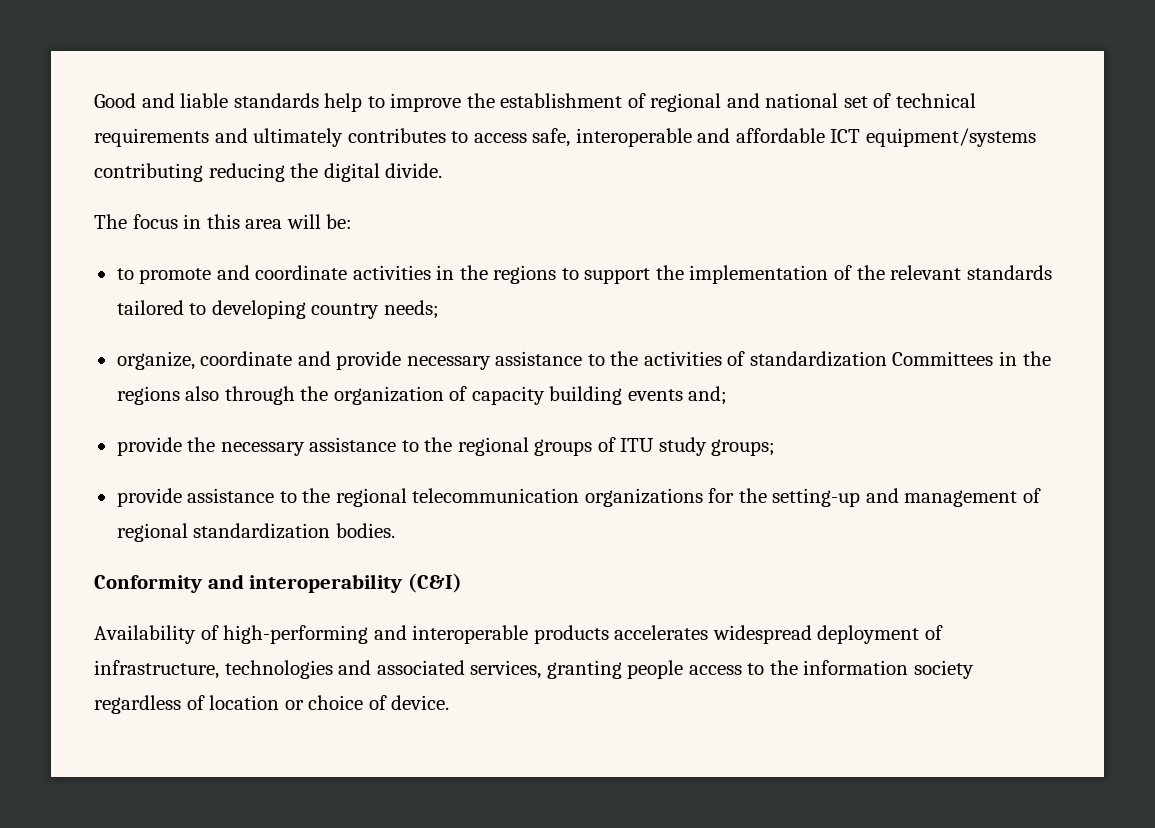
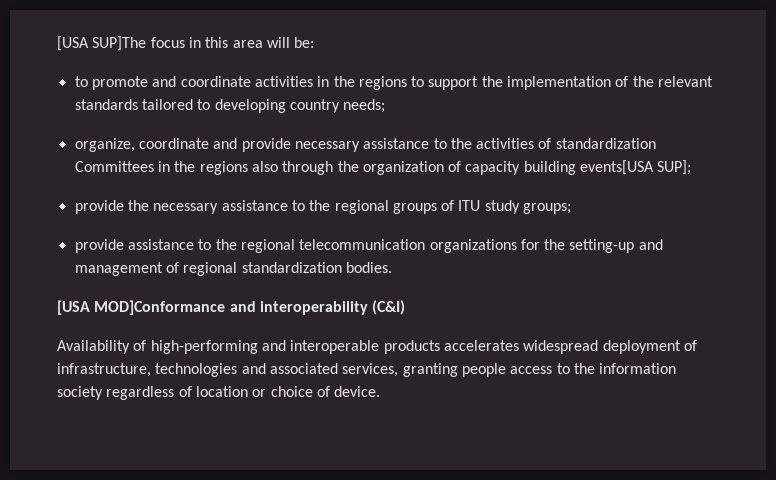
- Good and liable standards help to improve the establishment of regional and national set of technical requirements and ultimately contributes to access safe, interoperable and affordable ICT equipment/systems contributing reducing the digital divide.
- The focus in this area will be:
+ [USA SUP]The focus in this area will be:
- organize, coordinate and provide necessary assistance to the activities of standardization Committees in the regions also through the organization of capacity building events and;
+ organize, coordinate and provide necessary assistance to the activities of standardization Committees in the regions also through the organization of capacity building events[USA SUP];
- Conformity and interoperability (C&I)
+ [USA MOD]Conformance and interoperability (C&I)

